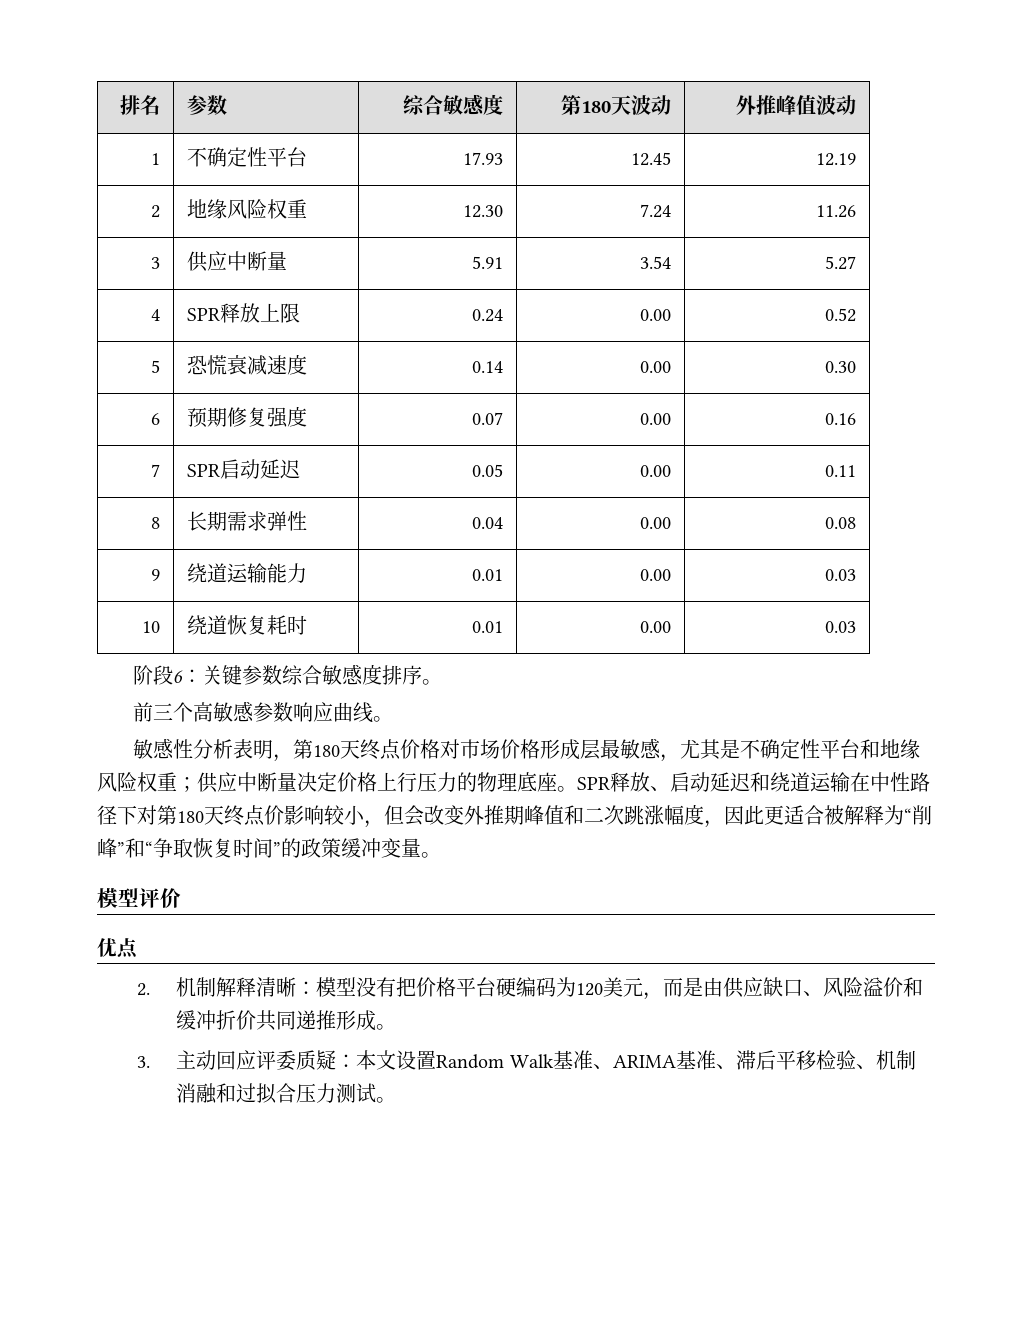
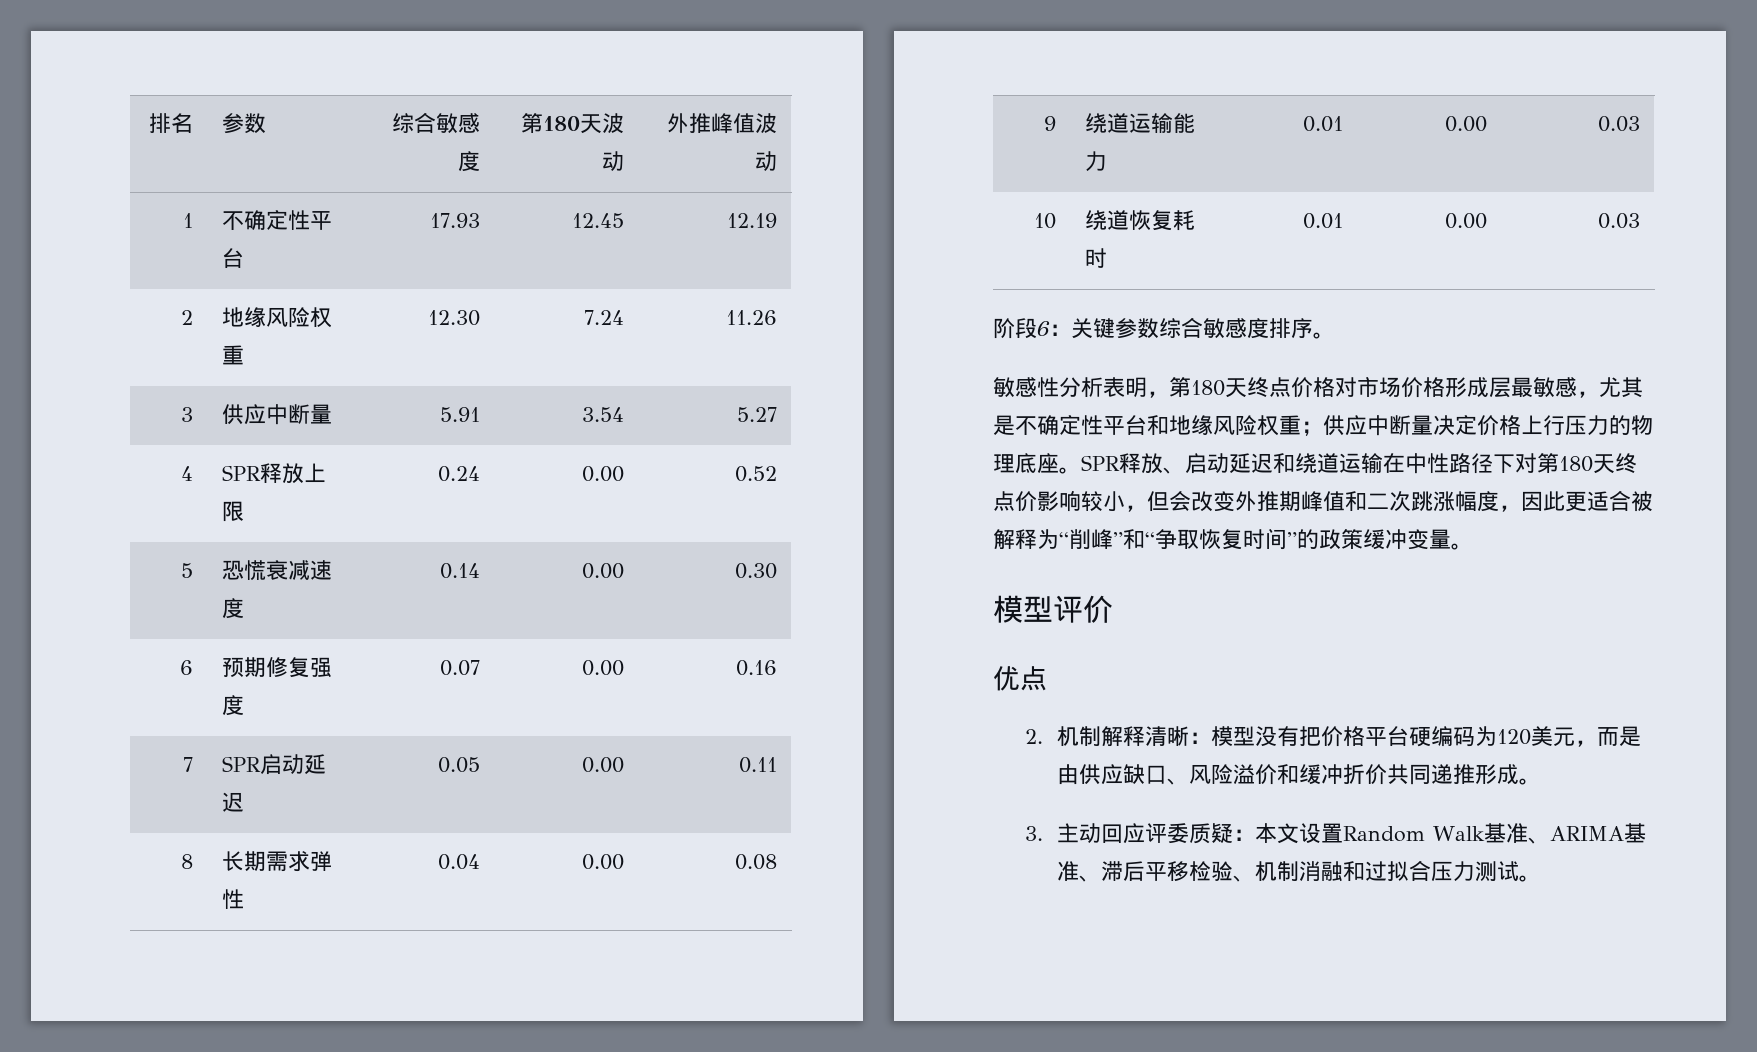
- 前三个高敏感参数响应曲线。

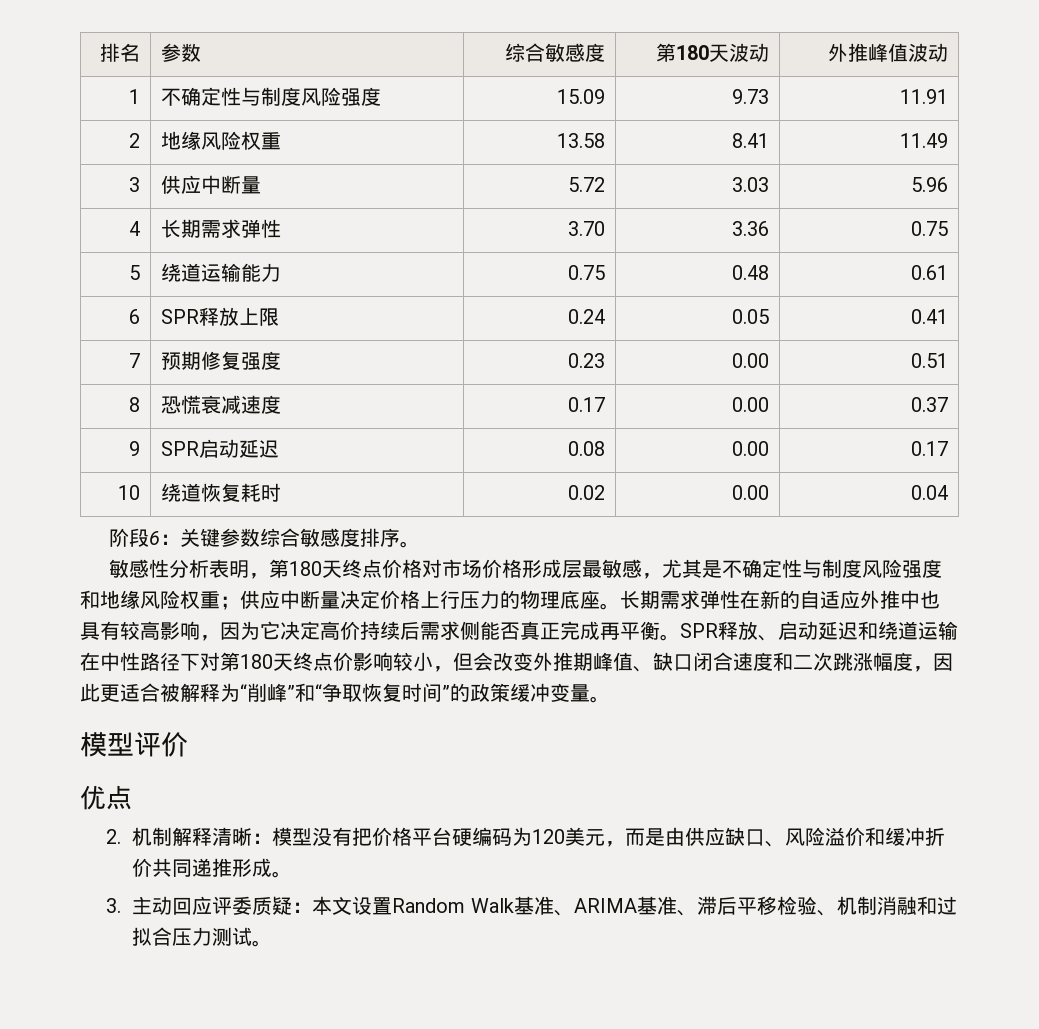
- 1 | 不确定性平台 | 17.93 | 12.45 | 12.19
+ 1 | 不确定性与制度风险强度 | 15.09 | 9.73 | 11.91
- 2 | 地缘风险权重 | 12.30 | 7.24 | 11.26
+ 2 | 地缘风险权重 | 13.58 | 8.41 | 11.49
- 3 | 供应中断量 | 5.91 | 3.54 | 5.27
- 4 | SPR释放上限 | 0.24 | 0.00 | 0.52
- 5 | 恐慌衰减速度 | 0.14 | 0.00 | 0.30
- 6 | 预期修复强度 | 0.07 | 0.00 | 0.16
- 7 | SPR启动延迟 | 0.05 | 0.00 | 0.11
- 8 | 长期需求弹性 | 0.04 | 0.00 | 0.08
- 9 | 绕道运输能力 | 0.01 | 0.00 | 0.03
+ 3 | 供应中断量 | 5.72 | 3.03 | 5.96
+ 4 | 长期需求弹性 | 3.70 | 3.36 | 0.75
+ 5 | 绕道运输能力 | 0.75 | 0.48 | 0.61
+ 6 | SPR释放上限 | 0.24 | 0.05 | 0.41
+ 7 | 预期修复强度 | 0.23 | 0.00 | 0.51
+ 8 | 恐慌衰减速度 | 0.17 | 0.00 | 0.37
+ 9 | SPR启动延迟 | 0.08 | 0.00 | 0.17
- 10 | 绕道恢复耗时 | 0.01 | 0.00 | 0.03
+ 10 | 绕道恢复耗时 | 0.02 | 0.00 | 0.04
- 敏感性分析表明，第180天终点价格对市场价格形成层最敏感，尤其是不确定性平台和地缘风险权重；供应中断量决定价格上行压力的物理底座。
+ 敏感性分析表明，第180天终点价格对市场价格形成层最敏感，尤其是不确定性与制度风险强度和地缘风险权重；供应中断量决定价格上行压力的物理底座。
+ 长期需求弹性在新的自适应外推中也具有较高影响，因为它决定高价持续后需求侧能否真正完成再平衡。
- SPR释放、启动延迟和绕道运输在中性路径下对第180天终点价影响较小，但会改变外推期峰值和二次跳涨幅度，因此更适合被解释为“削峰”和“争取恢复时间”的政策缓冲变量。
+ SPR释放、启动延迟和绕道运输在中性路径下对第180天终点价影响较小，但会改变外推期峰值、缺口闭合速度和二次跳涨幅度，因此更适合被解释为“削峰”和“争取恢复时间”的政策缓冲变量。

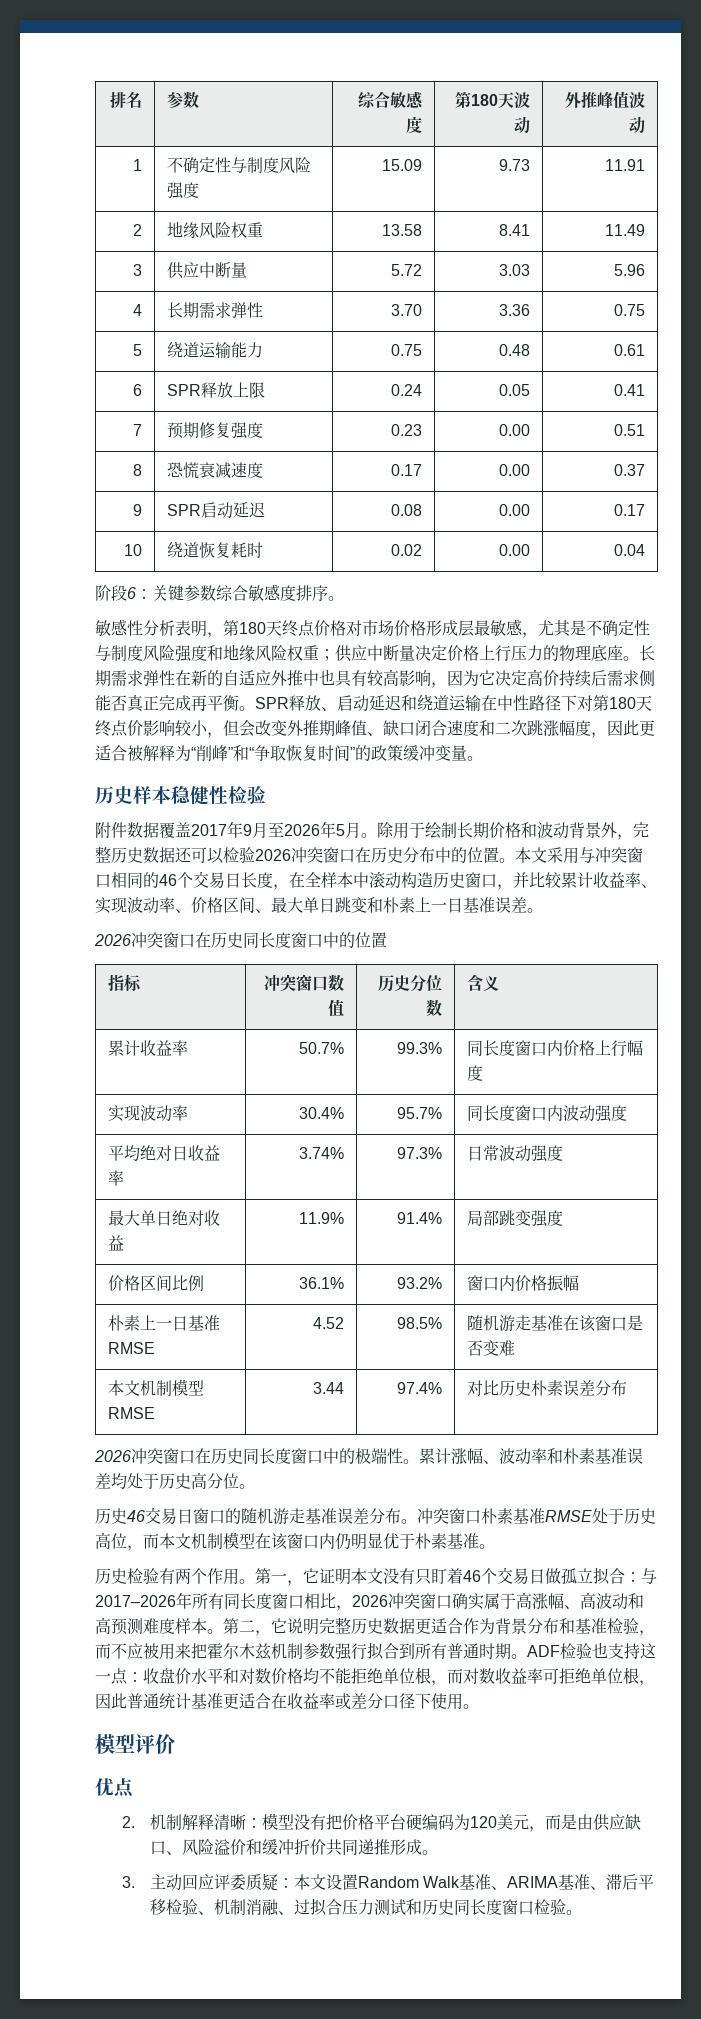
+ 历史样本稳健性检验
+ 附件数据覆盖2017年9月至2026年5月。除用于绘制长期价格和波动背景外，完整历史数据还可以检验2026冲突窗口在历史分布中的位置。本文采用与冲突窗口相同的46个交易日长度，在全样本中滚动构造历史窗口，并比较累计收益率、实现波动率、价格区间、最大单日跳变和朴素上一日基准误差。
+ 2026冲突窗口在历史同长度窗口中的位置
+ 指标 | 冲突窗口数值 | 历史分位数 | 含义
+ 累计收益率 | 50.7% | 99.3% | 同长度窗口内价格上行幅度
+ 实现波动率 | 30.4% | 95.7% | 同长度窗口内波动强度
+ 平均绝对日收益率 | 3.74% | 97.3% | 日常波动强度
+ 最大单日绝对收益 | 11.9% | 91.4% | 局部跳变强度
+ 价格区间比例 | 36.1% | 93.2% | 窗口内价格振幅
+ 朴素上一日基准RMSE | 4.52 | 98.5% | 随机游走基准在该窗口是否变难
+ 本文机制模型RMSE | 3.44 | 97.4% | 对比历史朴素误差分布
+ 2026冲突窗口在历史同长度窗口中的极端性。累计涨幅、波动率和朴素基准误差均处于历史高分位。
+ 历史46交易日窗口的随机游走基准误差分布。冲突窗口朴素基准RMSE处于历史高位，而本文机制模型在该窗口内仍明显优于朴素基准。
+ 历史检验有两个作用。第一，它证明本文没有只盯着46个交易日做孤立拟合：与2017–2026年所有同长度窗口相比，2026冲突窗口确实属于高涨幅、高波动和高预测难度样本。第二，它说明完整历史数据更适合作为背景分布和基准检验，而不应被用来把霍尔木兹机制参数强行拟合到所有普通时期。ADF检验也支持这一点：收盘价水平和对数价格均不能拒绝单位根，而对数收益率可拒绝单位根，因此普通统计基准更适合在收益率或差分口径下使用。
- 3.主动回应评委质疑：本文设置Random Walk基准、ARIMA基准、滞后平移检验、机制消融和过拟合压力测试。
+ 3.主动回应评委质疑：本文设置Random Walk基准、ARIMA基准、滞后平移检验、机制消融、过拟合压力测试和历史同长度窗口检验。

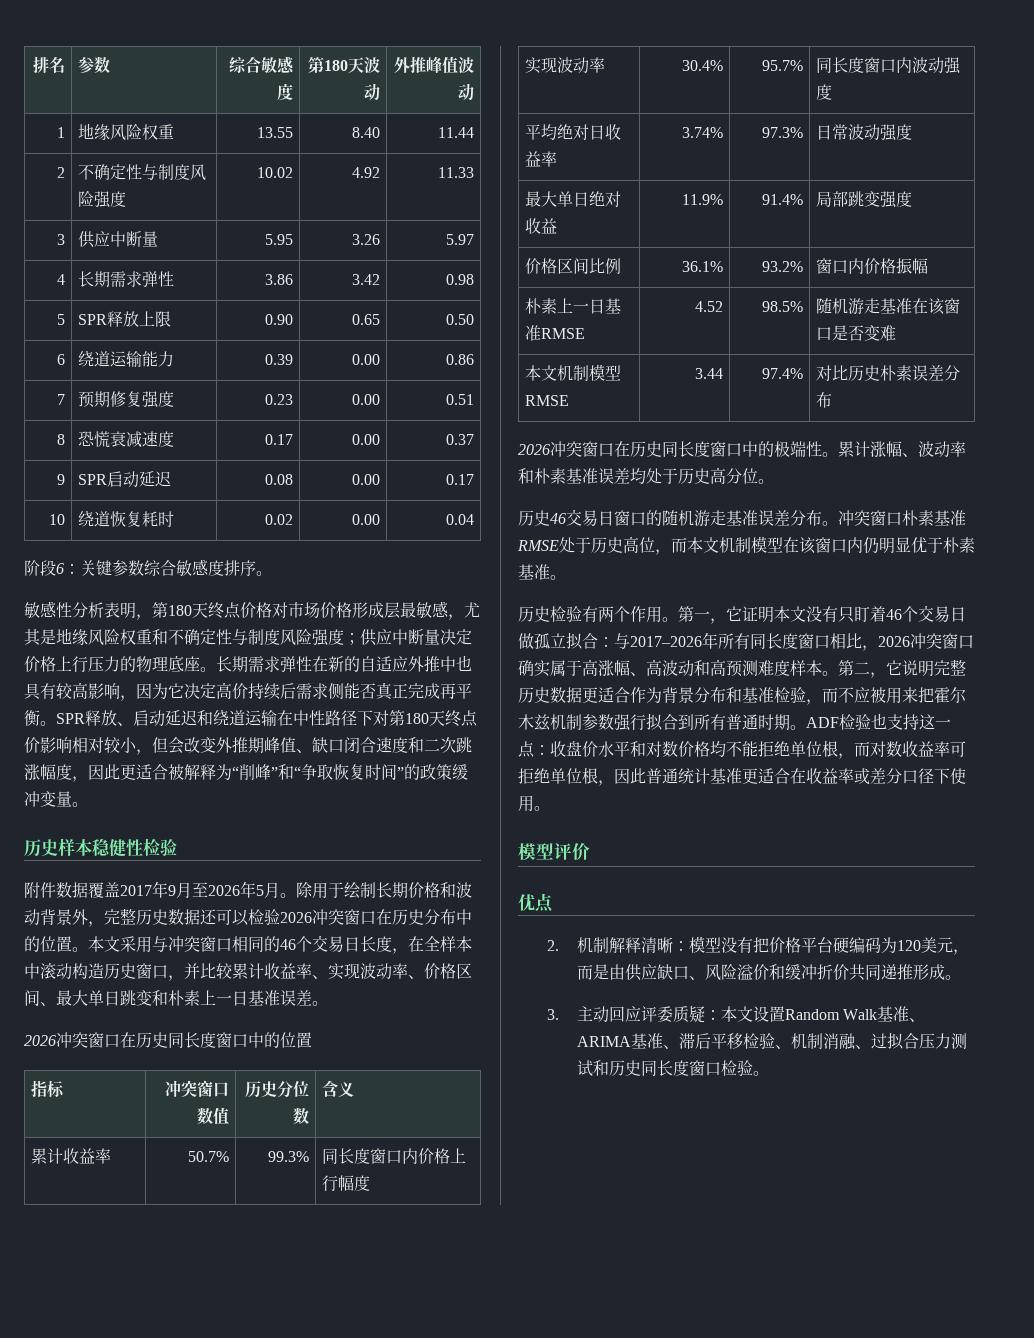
- 1 | 不确定性与制度风险强度 | 15.09 | 9.73 | 11.91
- 2 | 地缘风险权重 | 13.58 | 8.41 | 11.49
+ 1 | 地缘风险权重 | 13.55 | 8.40 | 11.44
+ 2 | 不确定性与制度风险强度 | 10.02 | 4.92 | 11.33
- 3 | 供应中断量 | 5.72 | 3.03 | 5.96
+ 3 | 供应中断量 | 5.95 | 3.26 | 5.97
- 4 | 长期需求弹性 | 3.70 | 3.36 | 0.75
- 5 | 绕道运输能力 | 0.75 | 0.48 | 0.61
- 6 | SPR释放上限 | 0.24 | 0.05 | 0.41
+ 4 | 长期需求弹性 | 3.86 | 3.42 | 0.98
+ 5 | SPR释放上限 | 0.90 | 0.65 | 0.50
+ 6 | 绕道运输能力 | 0.39 | 0.00 | 0.86
- 敏感性分析表明，第180天终点价格对市场价格形成层最敏感，尤其是不确定性与制度风险强度和地缘风险权重；供应中断量决定价格上行压力的物理底座。
+ 敏感性分析表明，第180天终点价格对市场价格形成层最敏感，尤其是地缘风险权重和不确定性与制度风险强度；供应中断量决定价格上行压力的物理底座。
- SPR释放、启动延迟和绕道运输在中性路径下对第180天终点价影响较小，但会改变外推期峰值、缺口闭合速度和二次跳涨幅度，因此更适合被解释为“削峰”和“争取恢复时间”的政策缓冲变量。
+ SPR释放、启动延迟和绕道运输在中性路径下对第180天终点价影响相对较小，但会改变外推期峰值、缺口闭合速度和二次跳涨幅度，因此更适合被解释为“削峰”和“争取恢复时间”的政策缓冲变量。

